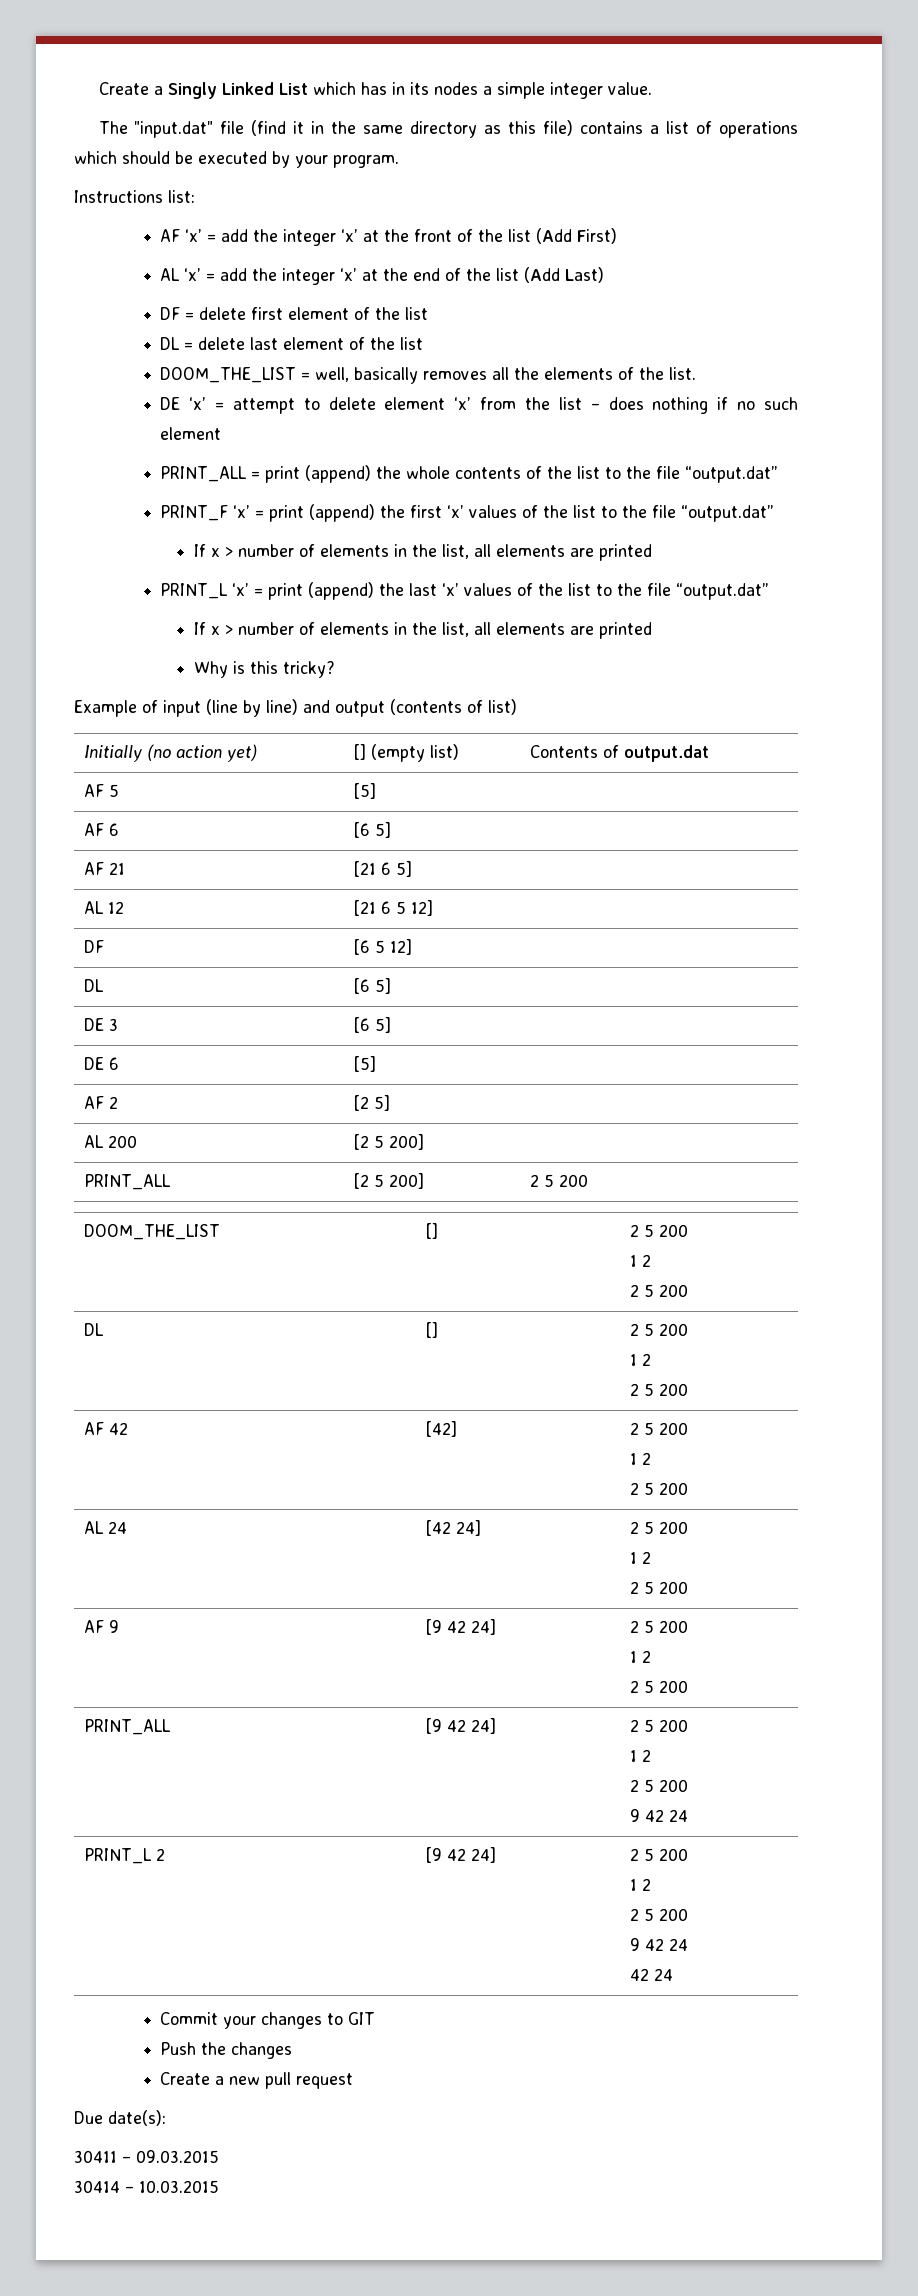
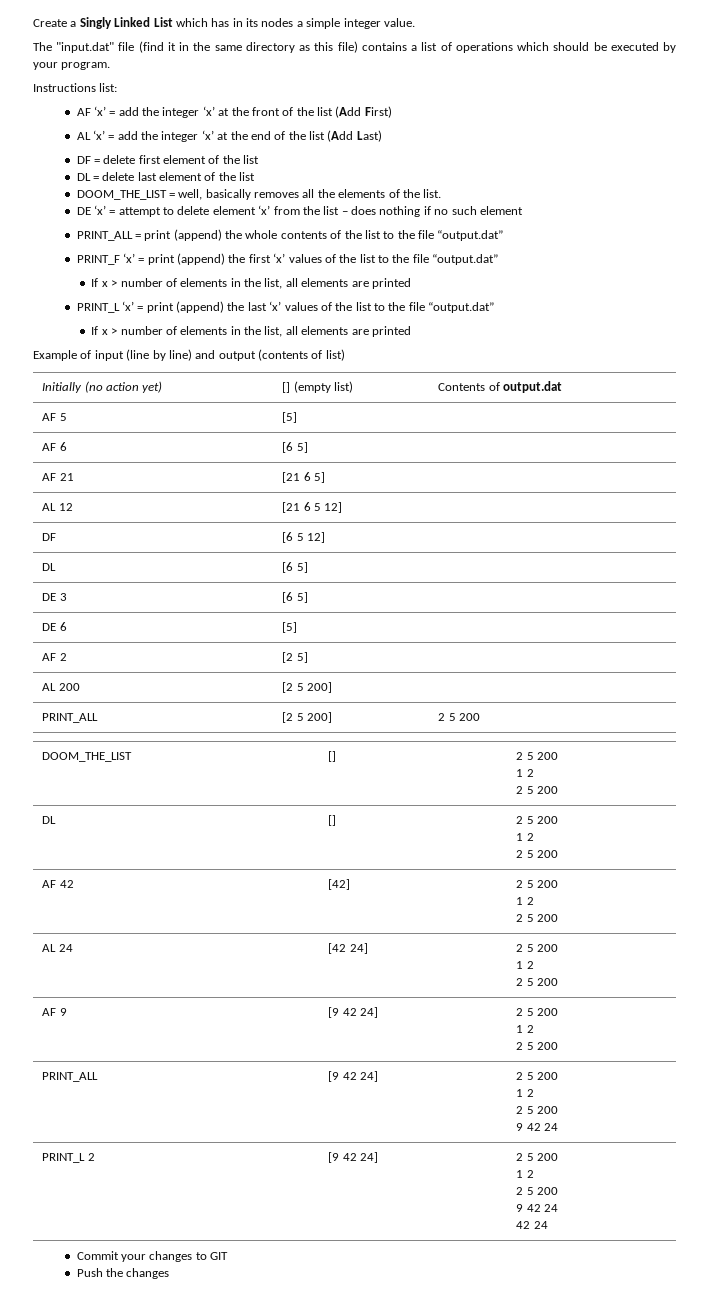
- Why is this tricky?
- Create a new pull request
- Due date(s):
- 30411 – 09.03.2015
- 30414 – 10.03.2015

